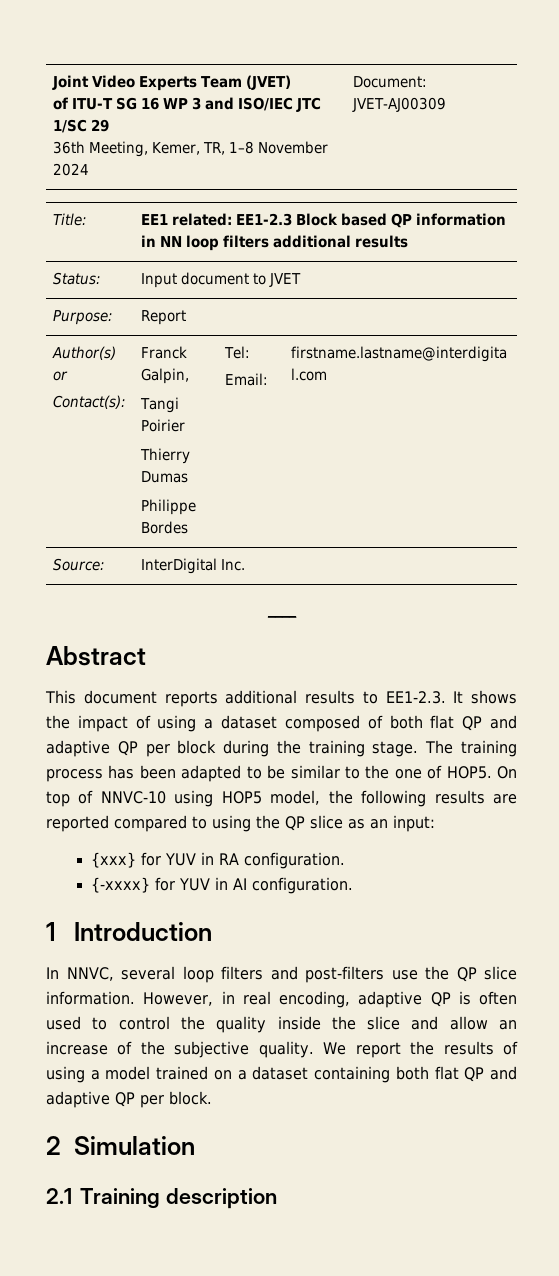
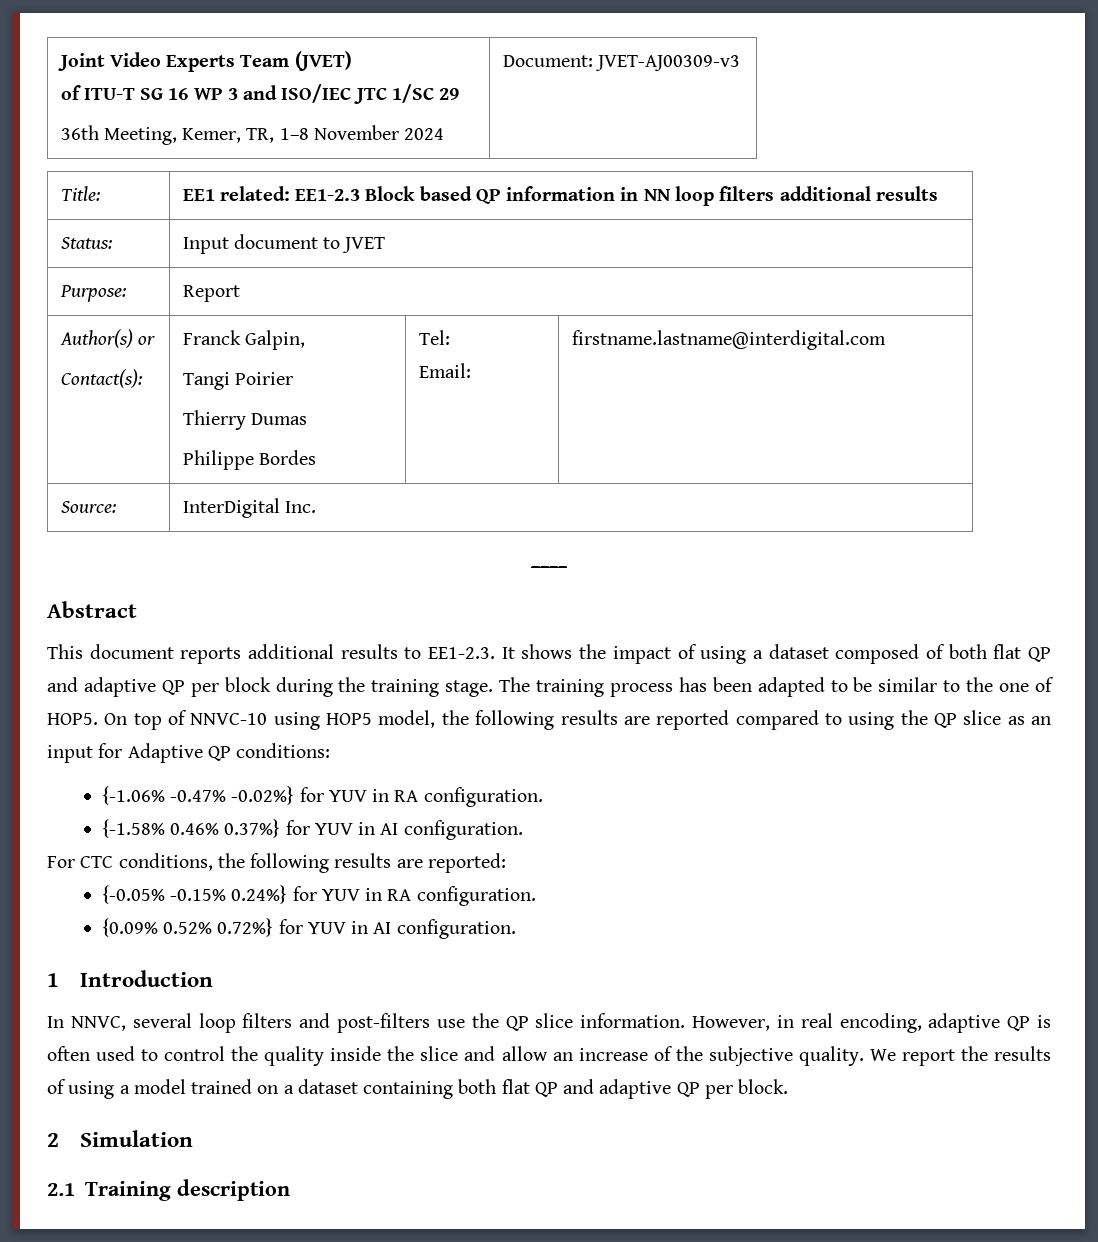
  Joint Video Experts Team (JVET)
  of ITU-T SG 16 WP 3 and ISO/IEC JTC 1/SC 29
- 36th Meeting, Kemer, TR, 1–8 November 2024 | Document: JVET-AJ00309
+ 36th Meeting, Kemer, TR, 1–8 November 2024 | Document: JVET-AJ00309-v3
- On top of NNVC-10 using HOP5 model, the following results are reported compared to using the QP slice as an input:
- {xxx} for YUV in RA configuration.
- {-xxxx} for YUV in AI configuration.
+ On top of NNVC-10 using HOP5 model, the following results are reported compared to using the QP slice as an input for Adaptive QP conditions:
+ {-1.06% -0.47% -0.02%} for YUV in RA configuration.
+ {-1.58% 0.46% 0.37%} for YUV in AI configuration.
+ For CTC conditions, the following results are reported:
+ {-0.05% -0.15% 0.24%} for YUV in RA configuration.
+ {0.09% 0.52% 0.72%} for YUV in AI configuration.

